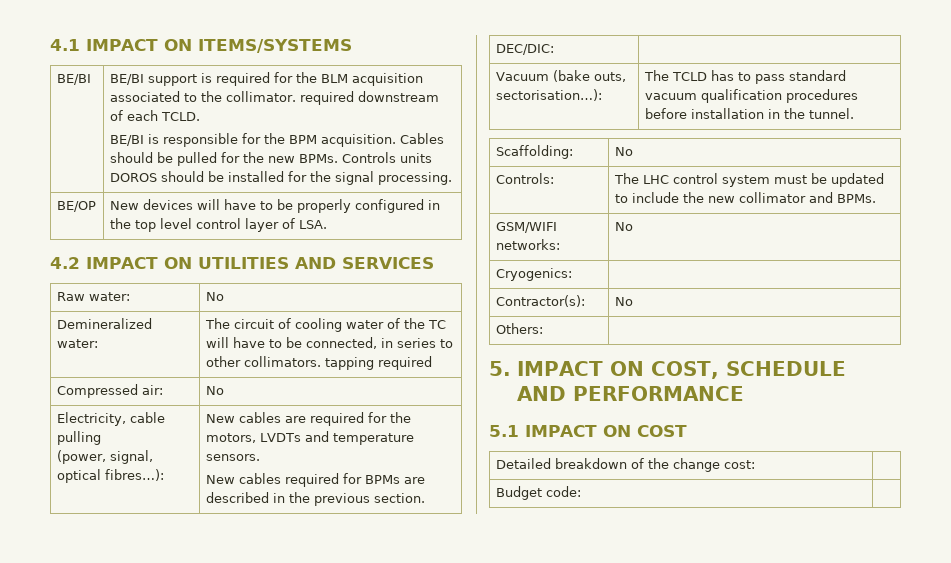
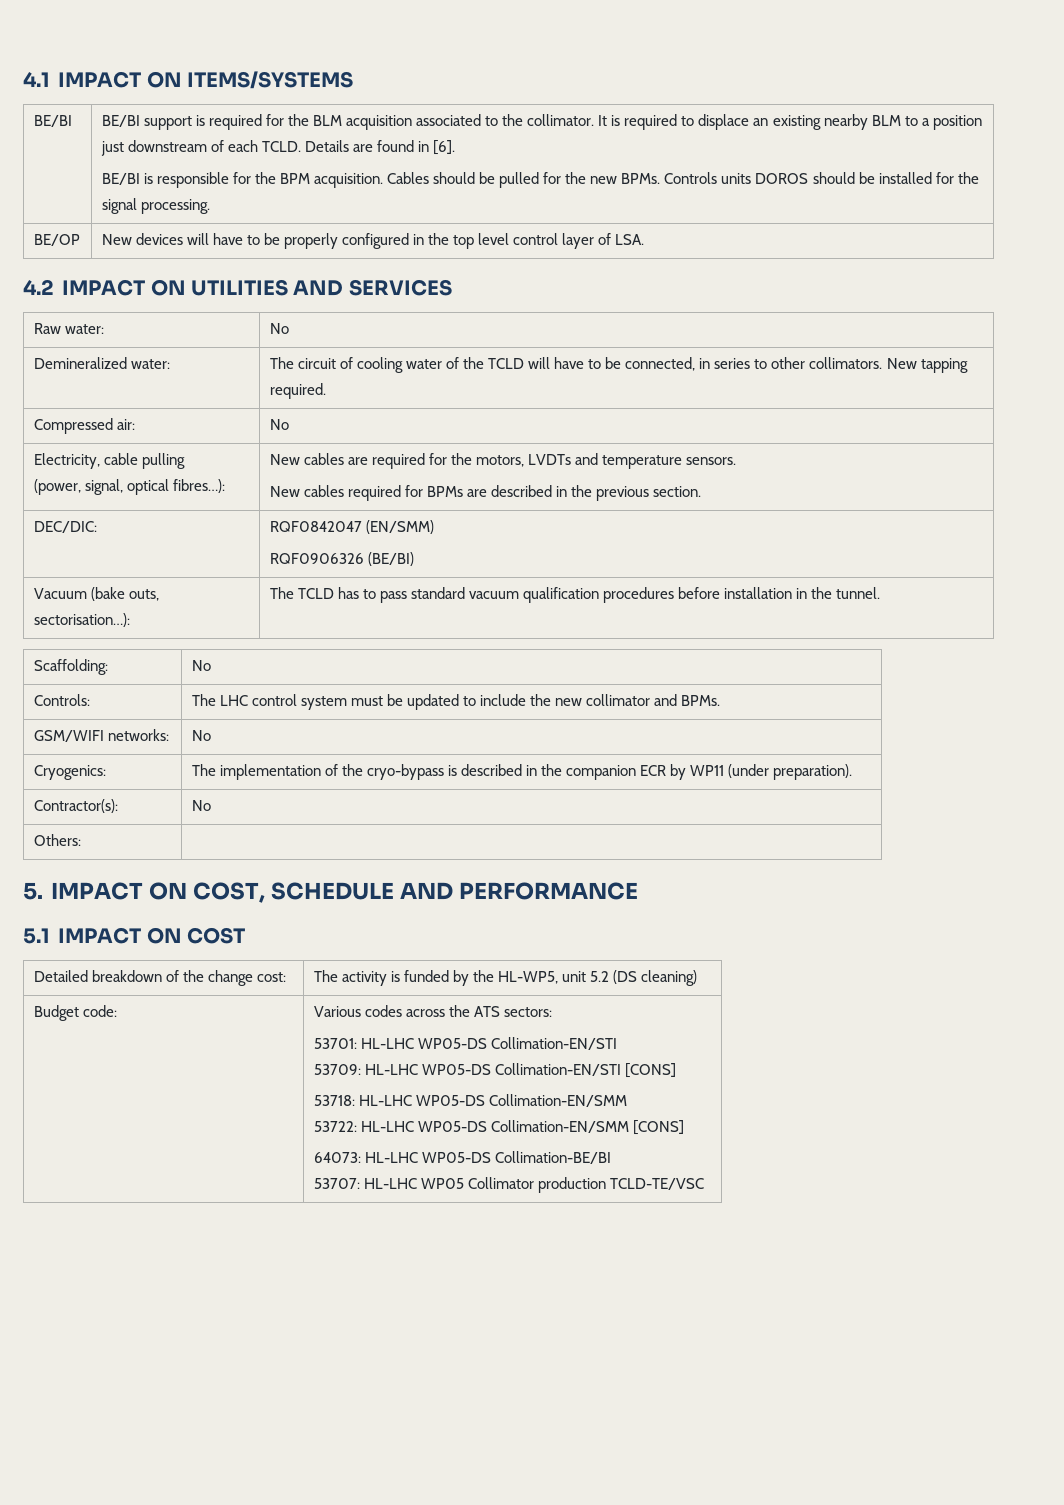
- BE/BI support is required for the BLM acquisition associated to the collimator. required downstream of each TCLD.
+ BE/BI support is required for the BLM acquisition associated to the collimator. It is required to displace an existing nearby BLM to a position just downstream of each TCLD. Details are found in [6].
- Demineralized water: | The circuit of cooling water of the TC will have to be connected, in series to other collimators. tapping required
+ Demineralized water: | The circuit of cooling water of the TCLD will have to be connected, in series to other collimators. New tapping required.
- DEC/DIC: |
+ DEC/DIC: | RQF0842047 (EN/SMM)
+ RQF0906326 (BE/BI)
- Cryogenics: |
+ Cryogenics: | The implementation of the cryo-bypass is described in the companion ECR by WP11 (under preparation).
- Detailed breakdown of the change cost: |
- Budget code: |
+ Detailed breakdown of the change cost: | The activity is funded by the HL-WP5, unit 5.2 (DS cleaning)
+ Budget code: | Various codes across the ATS sectors:
+ 53701: HL-LHC WP05-DS Collimation-EN/STI
+ 53709: HL-LHC WP05-DS Collimation-EN/STI [CONS]
+ 53718: HL-LHC WP05-DS Collimation-EN/SMM
+ 53722: HL-LHC WP05-DS Collimation-EN/SMM [CONS]
+ 64073: HL-LHC WP05-DS Collimation-BE/BI
+ 53707: HL-LHC WP05 Collimator production TCLD-TE/VSC

